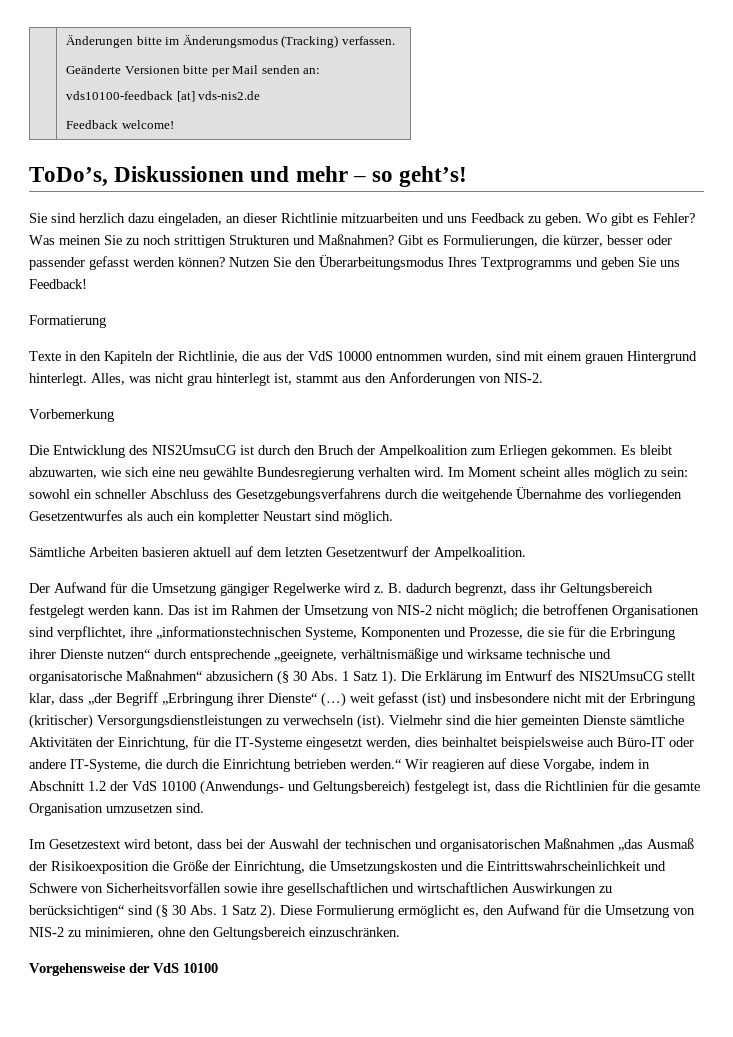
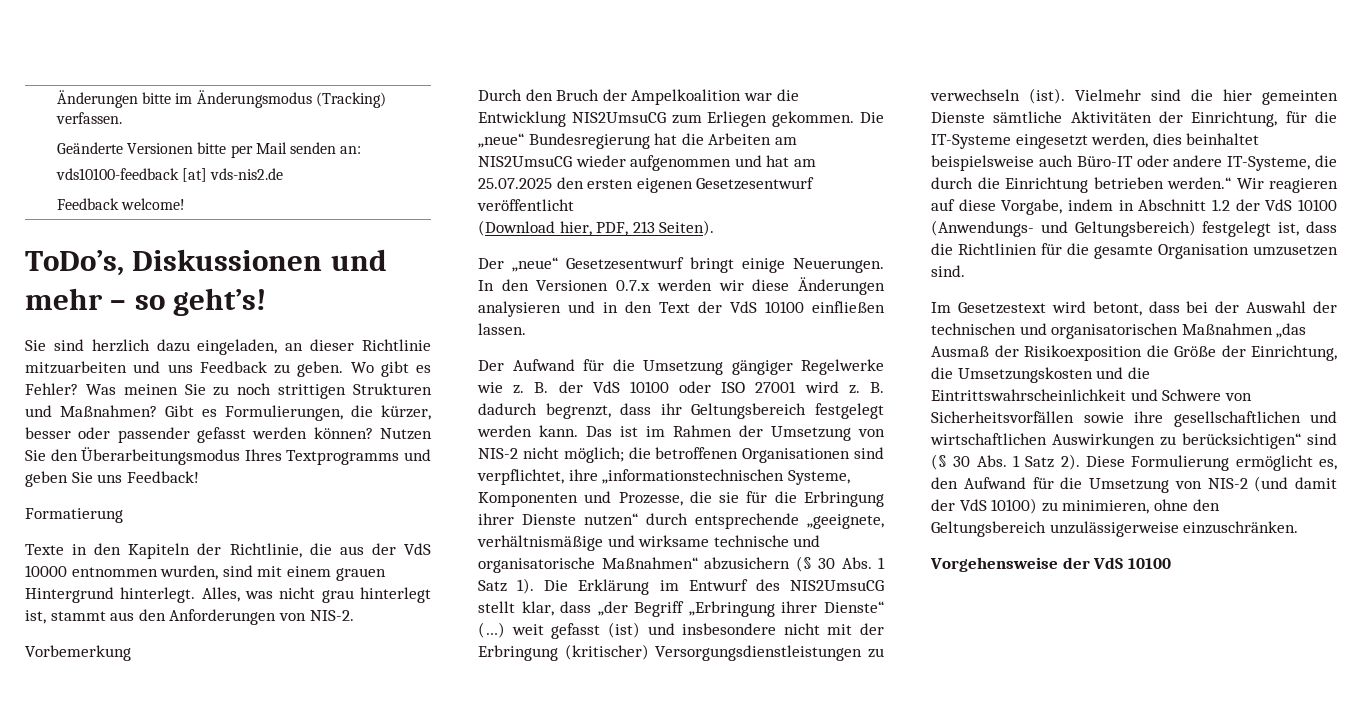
- Die Entwicklung des NIS2UmsuCG ist durch den Bruch der Ampelkoalition zum Erliegen gekommen. Es bleibt abzuwarten, wie sich eine neu gewählte Bundesregierung verhalten wird. Im Moment scheint alles möglich zu sein: sowohl ein schneller Abschluss des Gesetzgebungsverfahrens durch die weitgehende Übernahme des vorliegenden Gesetzentwurfes als auch ein kompletter Neustart sind möglich.
- Sämtliche Arbeiten basieren aktuell auf dem letzten Gesetzentwurf der Ampelkoalition.
+ Durch den Bruch der Ampelkoalition war die Entwicklung NIS2UmsuCG zum Erliegen gekommen. Die „neue“ Bundesregierung hat die Arbeiten am NIS2UmsuCG wieder aufgenommen und hat am 25.07.2025 den ersten eigenen Gesetzesentwurf veröffentlicht
+ (Download hier, PDF, 213 Seiten).
+ Der „neue“ Gesetzesentwurf bringt einige Neuerungen. In den Versionen 0.7.x werden wir diese Änderungen analysieren und in den Text der VdS 10100 einfließen lassen.
- Der Aufwand für die Umsetzung gängiger Regelwerke wird z.
+ Der Aufwand für die Umsetzung gängiger Regelwerke wie z. B. der VdS 10100 oder ISO 27001 wird z.
- Diese Formulierung ermöglicht es, den Aufwand für die Umsetzung von NIS-2 zu minimieren, ohne den Geltungsbereich einzuschränken.
+ Diese Formulierung ermöglicht es, den Aufwand für die Umsetzung von NIS-2 (und damit der VdS 10100) zu minimieren, ohne den Geltungsbereich unzulässigerweise einzuschränken.

